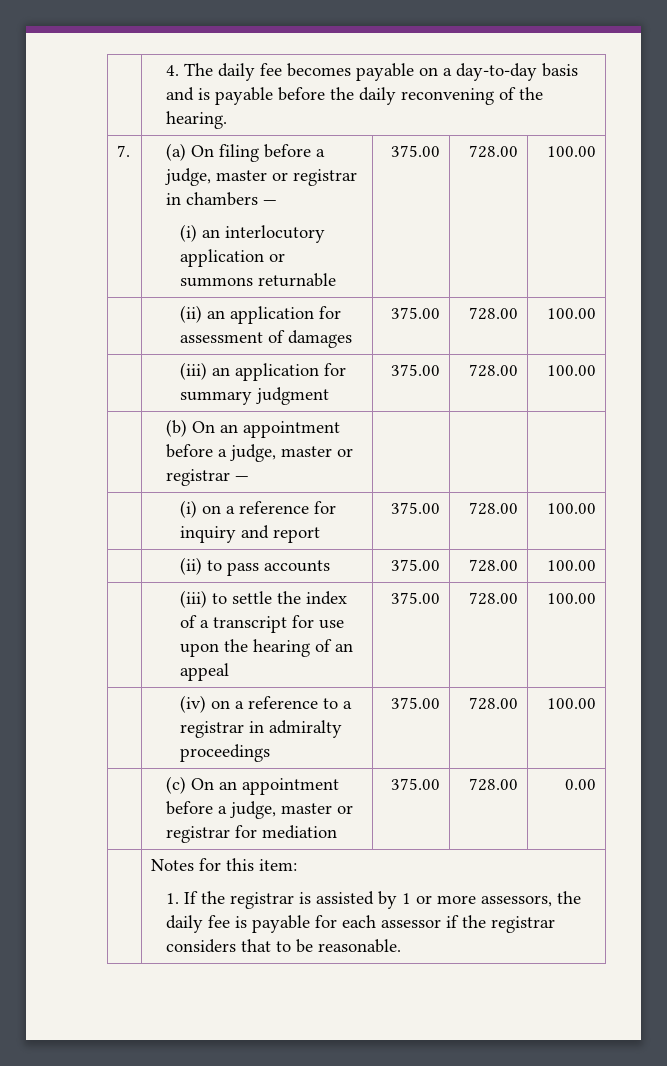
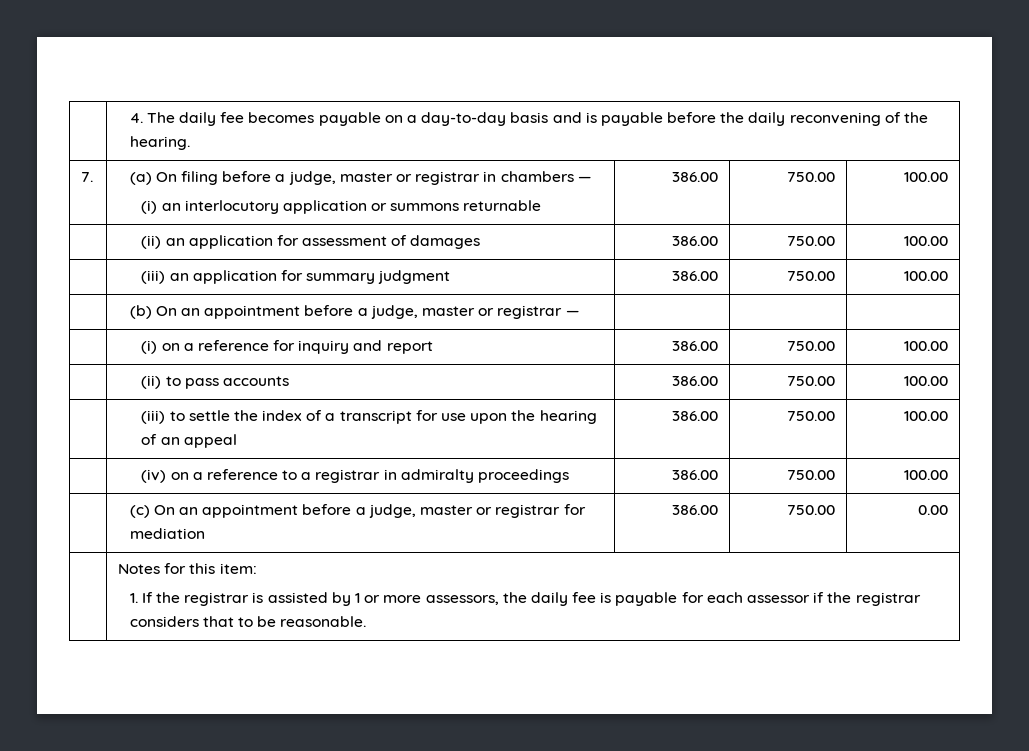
  7. | (a) On filing before a judge, master or registrar in chambers —
- (i) an interlocutory application or summons returnable | 375.00 | 728.00 | 100.00
+ (i) an interlocutory application or summons returnable | 386.00 | 750.00 | 100.00
- | (ii) an application for assessment of damages | 375.00 | 728.00 | 100.00
+ | (ii) an application for assessment of damages | 386.00 | 750.00 | 100.00
- | (iii) an application for summary judgment | 375.00 | 728.00 | 100.00
+ | (iii) an application for summary judgment | 386.00 | 750.00 | 100.00
- | (i) on a reference for inquiry and report | 375.00 | 728.00 | 100.00
+ | (i) on a reference for inquiry and report | 386.00 | 750.00 | 100.00
- | (ii) to pass accounts | 375.00 | 728.00 | 100.00
+ | (ii) to pass accounts | 386.00 | 750.00 | 100.00
- | (iii) to settle the index of a transcript for use upon the hearing of an appeal | 375.00 | 728.00 | 100.00
+ | (iii) to settle the index of a transcript for use upon the hearing of an appeal | 386.00 | 750.00 | 100.00
- | (iv) on a reference to a registrar in admiralty proceedings | 375.00 | 728.00 | 100.00
+ | (iv) on a reference to a registrar in admiralty proceedings | 386.00 | 750.00 | 100.00
- | (c) On an appointment before a judge, master or registrar for mediation | 375.00 | 728.00 | 0.00
+ | (c) On an appointment before a judge, master or registrar for mediation | 386.00 | 750.00 | 0.00

